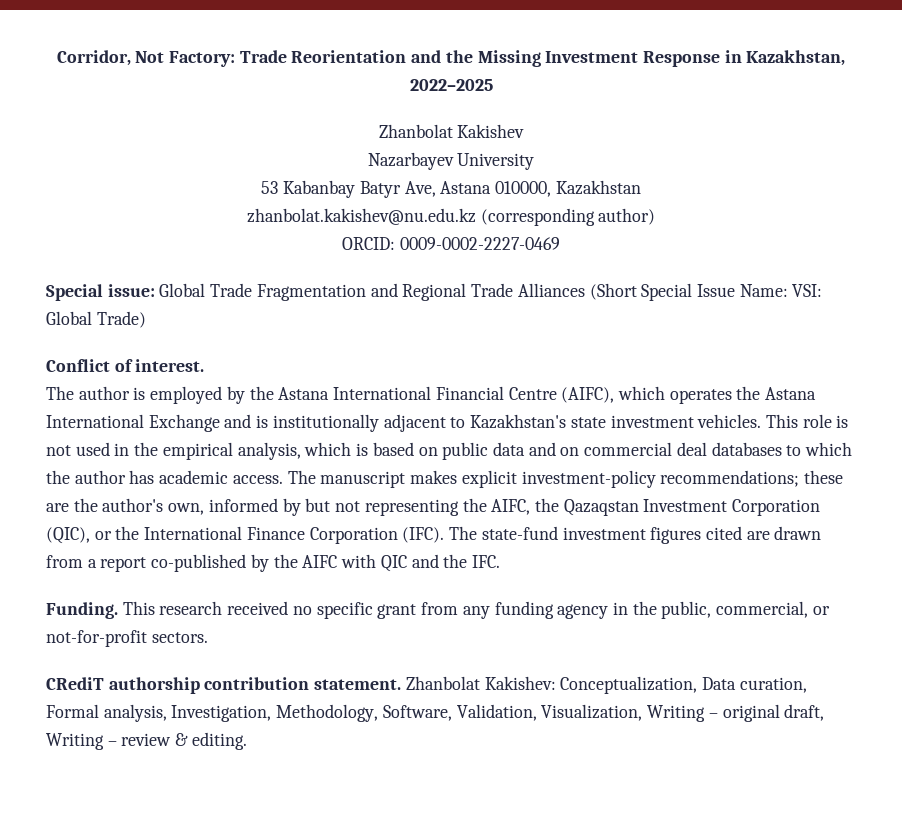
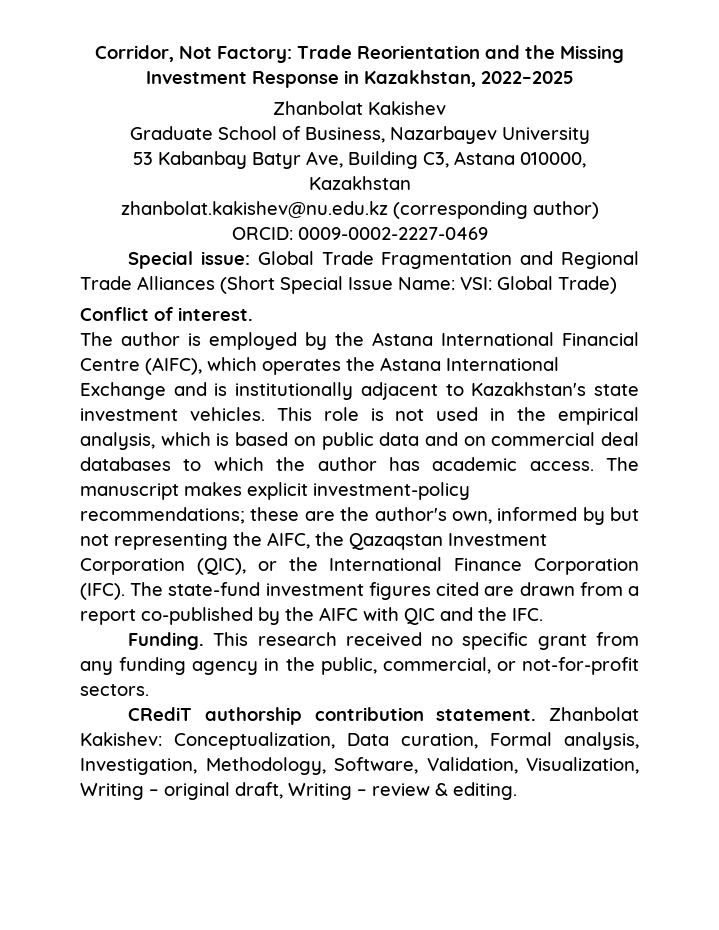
- Nazarbayev University
+ Graduate School of Business, Nazarbayev University
- 53 Kabanbay Batyr Ave, Astana 010000, Kazakhstan
+ 53 Kabanbay Batyr Ave, Building C3, Astana 010000, Kazakhstan

